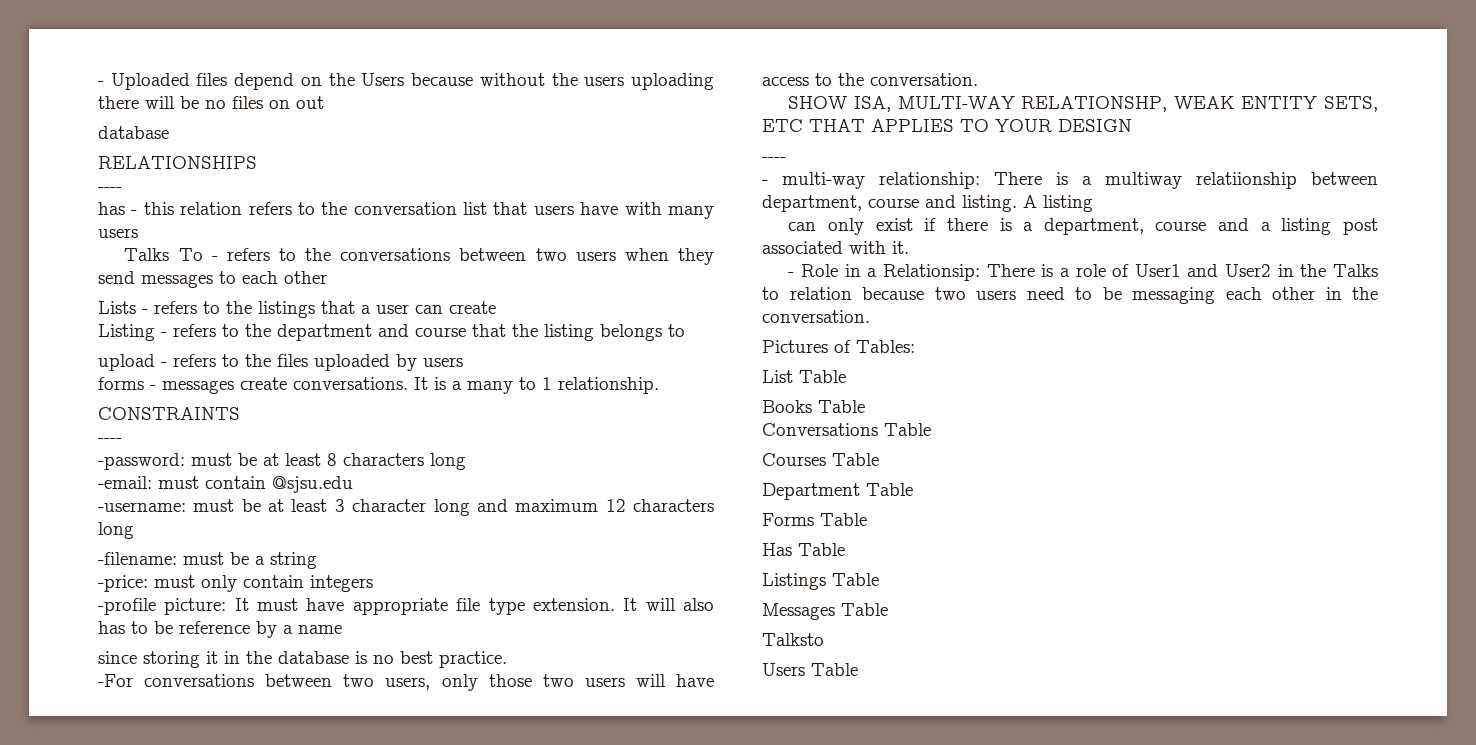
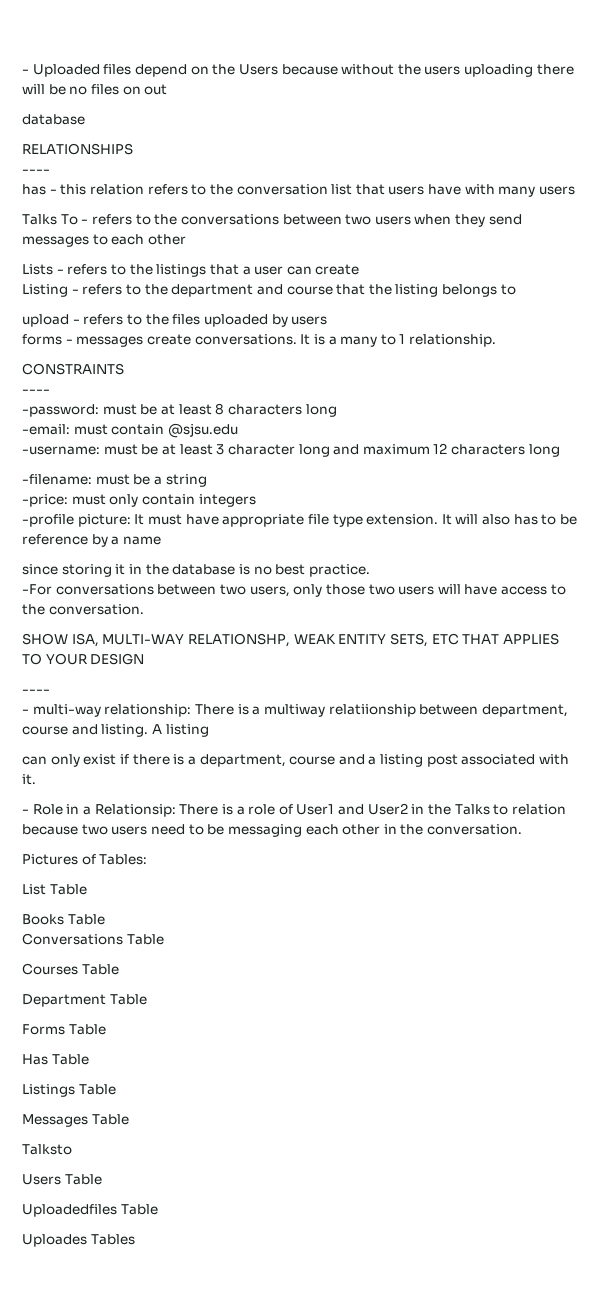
+ Uploadedfiles Table
+ Uploades Tables

